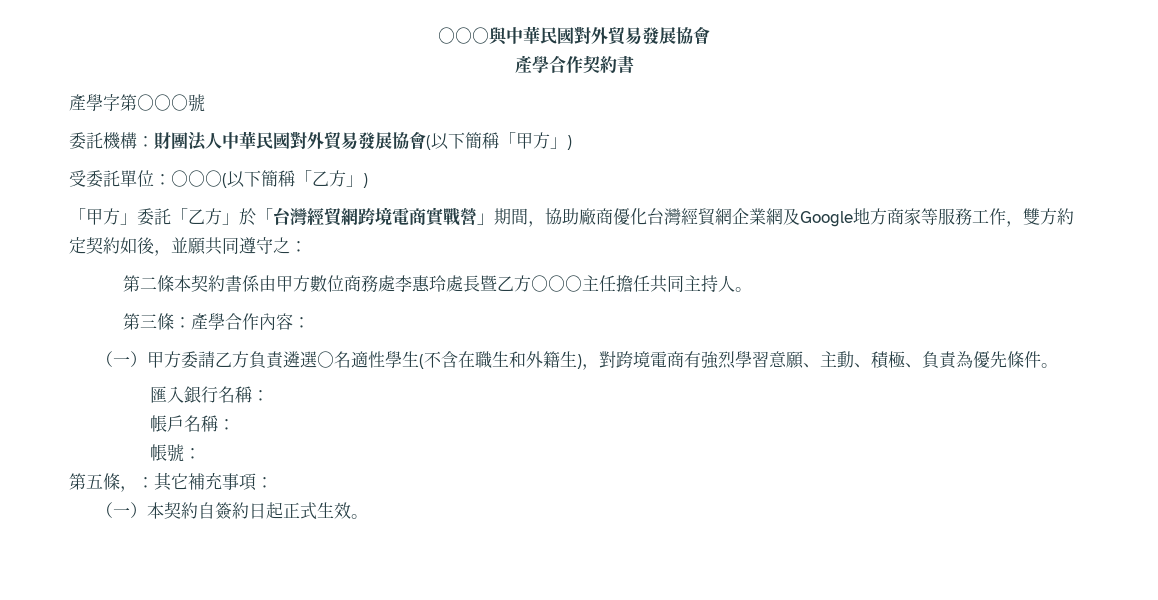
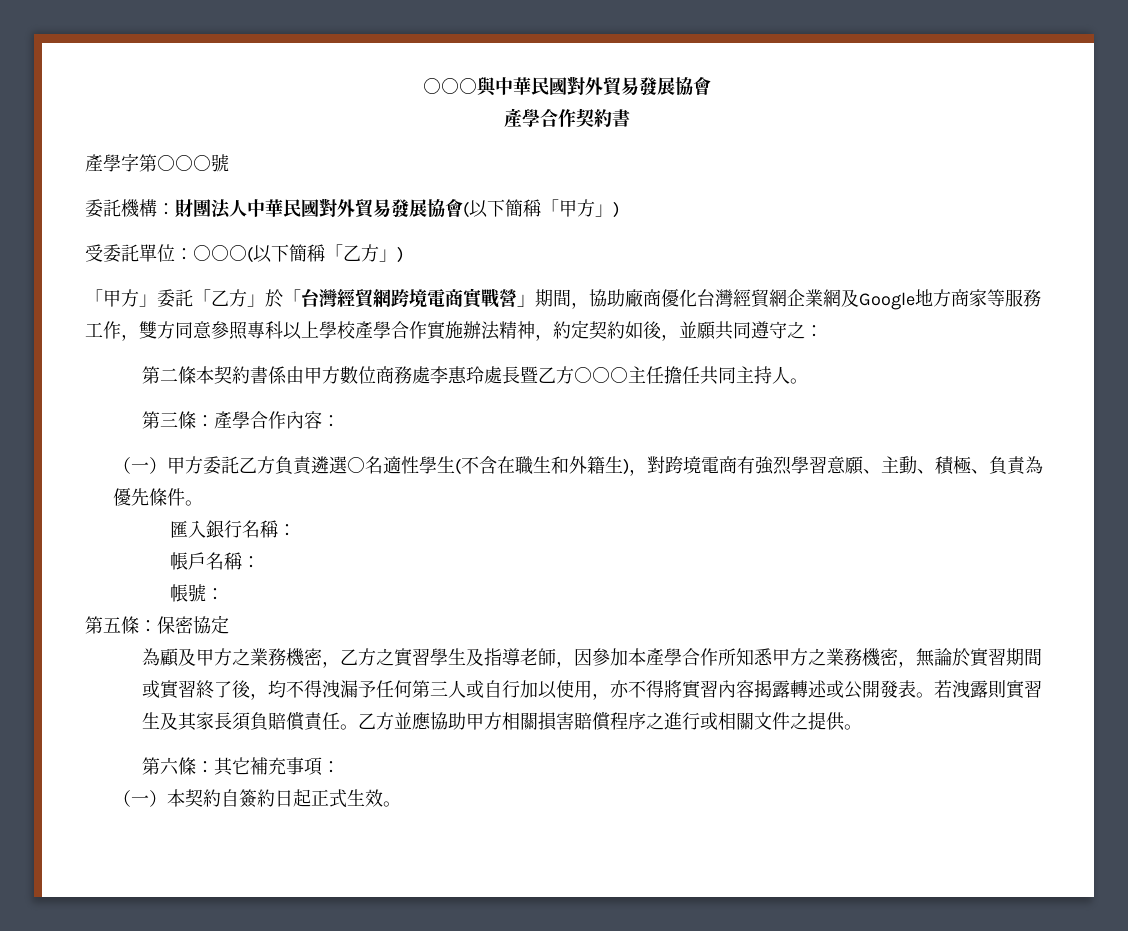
- 「甲方」委託「乙方」於「台灣經貿網跨境電商實戰營」期間，協助廠商優化台灣經貿網企業網及Google地方商家等服務工作，雙方約定契約如後，並願共同遵守之：
+ 「甲方」委託「乙方」於「台灣經貿網跨境電商實戰營」期間，協助廠商優化台灣經貿網企業網及Google地方商家等服務工作，雙方同意參照專科以上學校產學合作實施辦法精神，約定契約如後，並願共同遵守之：
- （一）甲方委請乙方負責遴選○名適性學生(不含在職生和外籍生)，對跨境電商有強烈學習意願、主動、積極、負責為優先條件。
+ （一）甲方委託乙方負責遴選○名適性學生(不含在職生和外籍生)，對跨境電商有強烈學習意願、主動、積極、負責為優先條件。
- 第五條，：其它補充事項：
+ 第五條：保密協定
+ 為顧及甲方之業務機密，乙方之實習學生及指導老師，因參加本產學合作所知悉甲方之業務機密，無論於實習期間或實習終了後，均不得洩漏予任何第三人或自行加以使用，亦不得將實習內容揭露轉述或公開發表。若洩露則實習生及其家長須負賠償責任。乙方並應協助甲方相關損害賠償程序之進行或相關文件之提供。
+ 第六條：其它補充事項：

